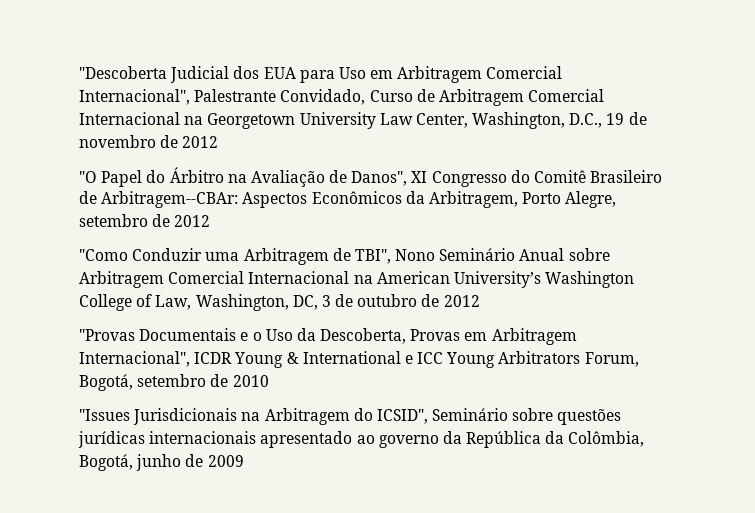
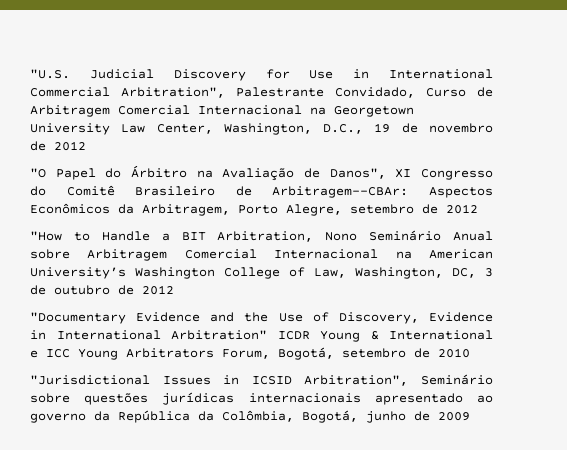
- "Descoberta Judicial dos EUA para Uso em Arbitragem Comercial Internacional", Palestrante Convidado, Curso de Arbitragem Comercial Internacional na Georgetown University Law Center, Washington, D.C., 19 de novembro de 2012
+ "U.S. Judicial Discovery for Use in International Commercial Arbitration", Palestrante Convidado, Curso de Arbitragem Comercial Internacional na Georgetown University Law Center, Washington, D.C., 19 de novembro de 2012
- "Como Conduzir uma Arbitragem de TBI", Nono Seminário Anual sobre Arbitragem Comercial Internacional na American University’s Washington College of Law, Washington, DC, 3 de outubro de 2012
+ "How to Handle a BIT Arbitration, Nono Seminário Anual sobre Arbitragem Comercial Internacional na American University’s Washington College of Law, Washington, DC, 3 de outubro de 2012
- "Provas Documentais e o Uso da Descoberta, Provas em Arbitragem Internacional", ICDR Young & International e ICC Young Arbitrators Forum, Bogotá, setembro de 2010
+ "Documentary Evidence and the Use of Discovery, Evidence in International Arbitration" ICDR Young & International e ICC Young Arbitrators Forum, Bogotá, setembro de 2010
- "Issues Jurisdicionais na Arbitragem do ICSID", Seminário sobre questões jurídicas internacionais apresentado ao governo da República da Colômbia, Bogotá, junho de 2009
+ "Jurisdictional Issues in ICSID Arbitration", Seminário sobre questões jurídicas internacionais apresentado ao governo da República da Colômbia, Bogotá, junho de 2009

